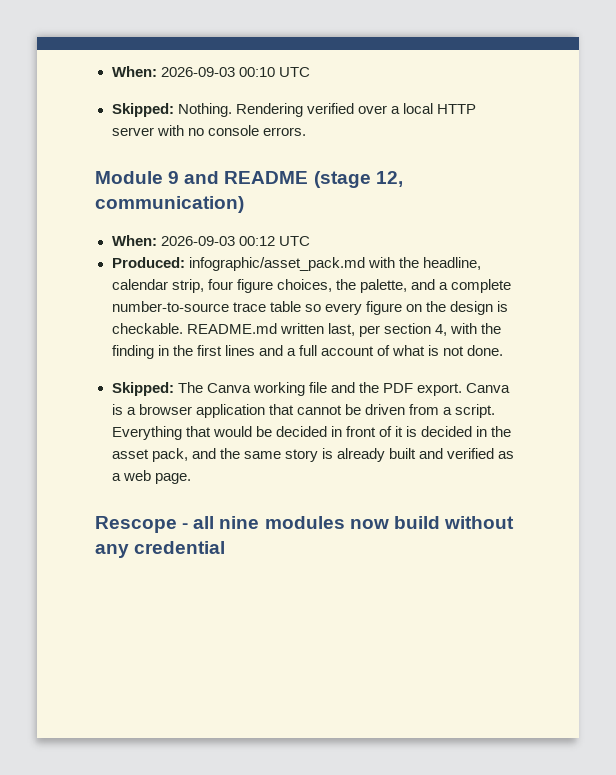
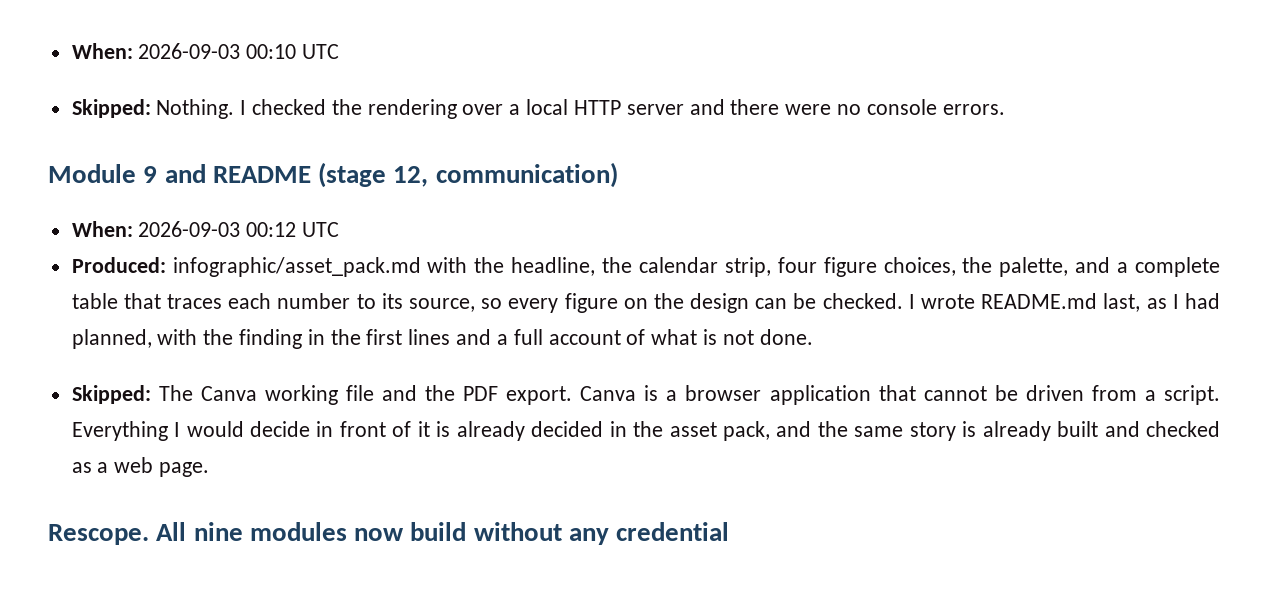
- Rendering verified over a local HTTP server with no console errors.
+ I checked the rendering over a local HTTP server and there were no console errors.
- Produced: infographic/asset_pack.md with the headline, calendar strip, four figure choices, the palette, and a complete number-to-source trace table so every figure on the design is checkable. README.md written last, per section 4, with the finding in the first lines and a full account of what is not done.
+ Produced: infographic/asset_pack.md with the headline, the calendar strip, four figure choices, the palette, and a complete table that traces each number to its source, so every figure on the design can be checked. I wrote README.md last, as I had planned, with the finding in the first lines and a full account of what is not done.
- Everything that would be decided in front of it is decided in the asset pack, and the same story is already built and verified as a web page.
+ Everything I would decide in front of it is already decided in the asset pack, and the same story is already built and checked as a web page.
- Rescope - all nine modules now build without any credential
+ Rescope. All nine modules now build without any credential

